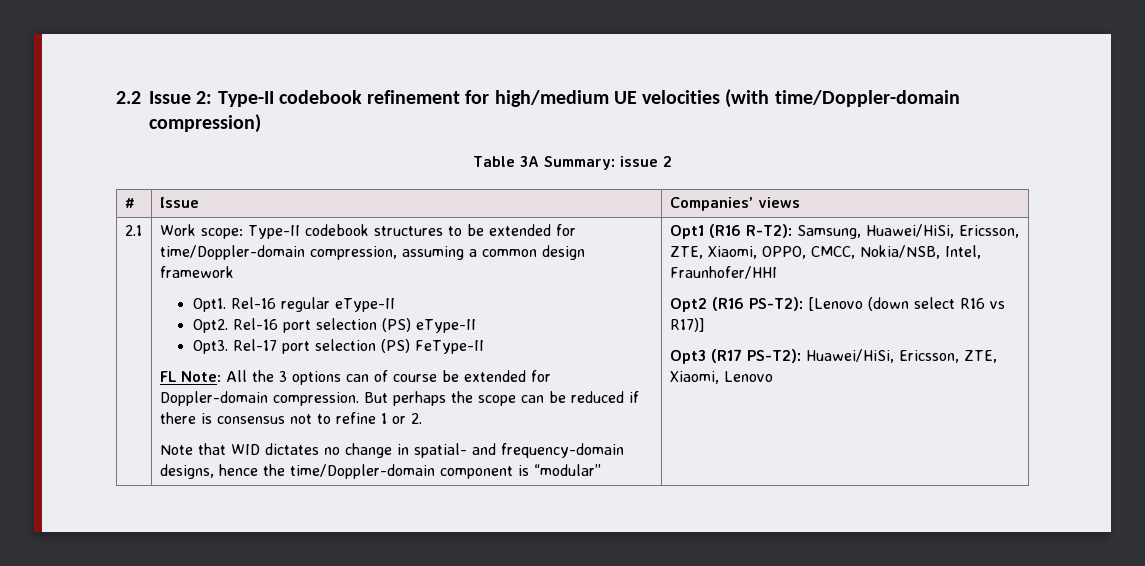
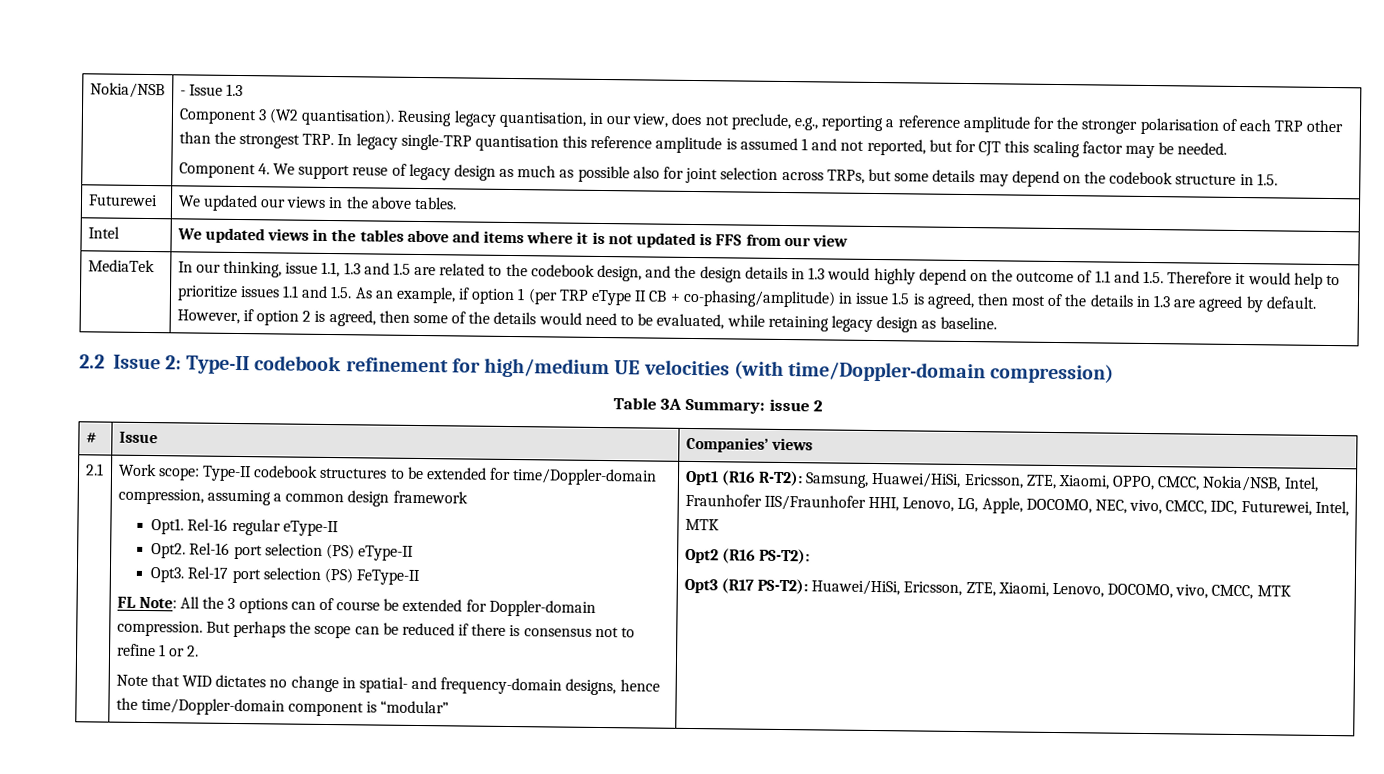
+ Nokia/NSB | - Issue 1.3
+ Component 3 (W2 quantisation). Reusing legacy quantisation, in our view, does not preclude, e.g., reporting a reference amplitude for the stronger polarisation of each TRP other than the strongest TRP. In legacy single-TRP quantisation this reference amplitude is assumed 1 and not reported, but for CJT this scaling factor may be needed.
+ Component 4. We support reuse of legacy design as much as possible also for joint selection across TRPs, but some details may depend on the codebook structure in 1.5.
+ Futurewei | We updated our views in the above tables.
+ Intel | We updated views in the tables above and items where it is not updated is FFS from our view
+ MediaTek | In our thinking, issue 1.1, 1.3 and 1.5 are related to the codebook design, and the design details in 1.3 would highly depend on the outcome of 1.1 and 1.5. Therefore it would help to prioritize issues 1.1 and 1.5. As an example, if option 1 (per TRP eType II CB + co-phasing/amplitude) in issue 1.5 is agreed, then most of the details in 1.3 are agreed by default. However, if option 2 is agreed, then some of the details would need to be evaluated, while retaining legacy design as baseline.
- Opt1 (R16 R-T2): Samsung, Huawei/HiSi, Ericsson, ZTE, Xiaomi, OPPO, CMCC, Nokia/NSB, Intel, Fraunhofer/HHI
- Opt2 (R16 PS-T2): [Lenovo (down select R16 vs R17)]
+ Opt1 (R16 R-T2): Samsung, Huawei/HiSi, Ericsson, ZTE, Xiaomi, OPPO, CMCC, Nokia/NSB, Intel, Fraunhofer IIS/Fraunhofer HHI, Lenovo, LG, Apple, DOCOMO, NEC, vivo, CMCC, IDC, Futurewei, Intel, MTK
+ Opt2 (R16 PS-T2):
- Opt3 (R17 PS-T2): Huawei/HiSi, Ericsson, ZTE, Xiaomi, Lenovo
+ Opt3 (R17 PS-T2): Huawei/HiSi, Ericsson, ZTE, Xiaomi, Lenovo, DOCOMO, vivo, CMCC, MTK

